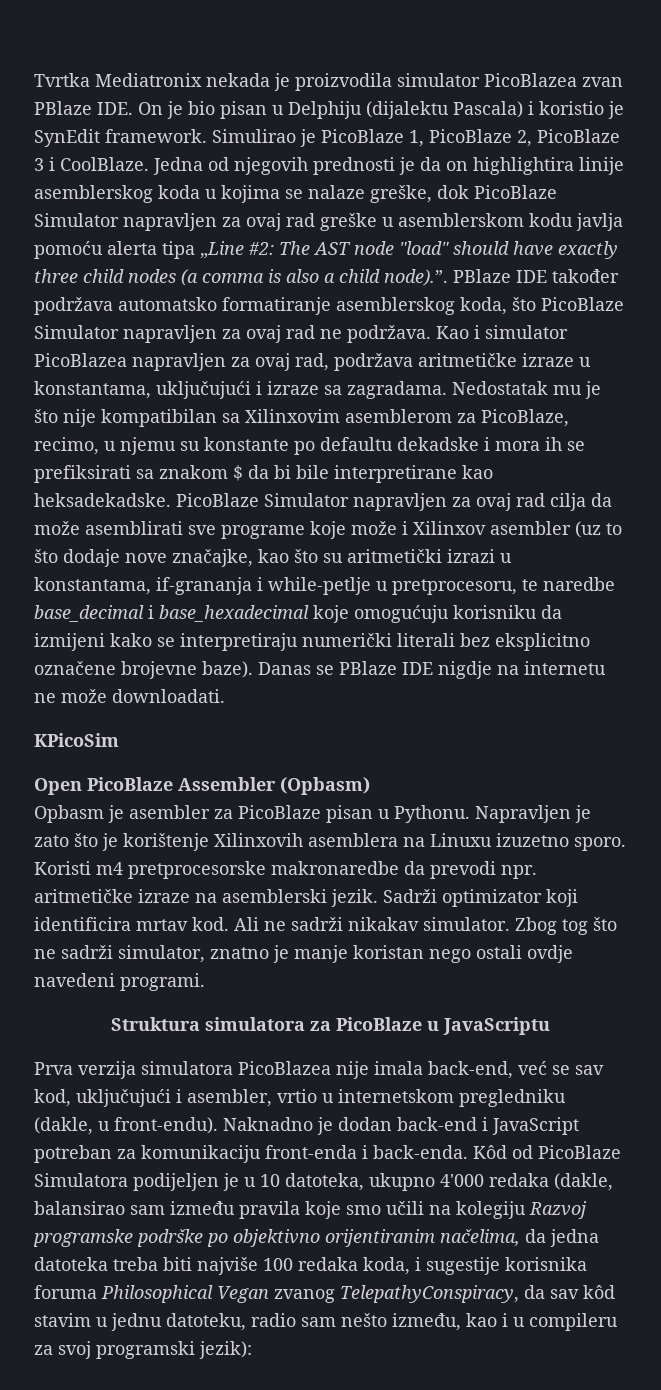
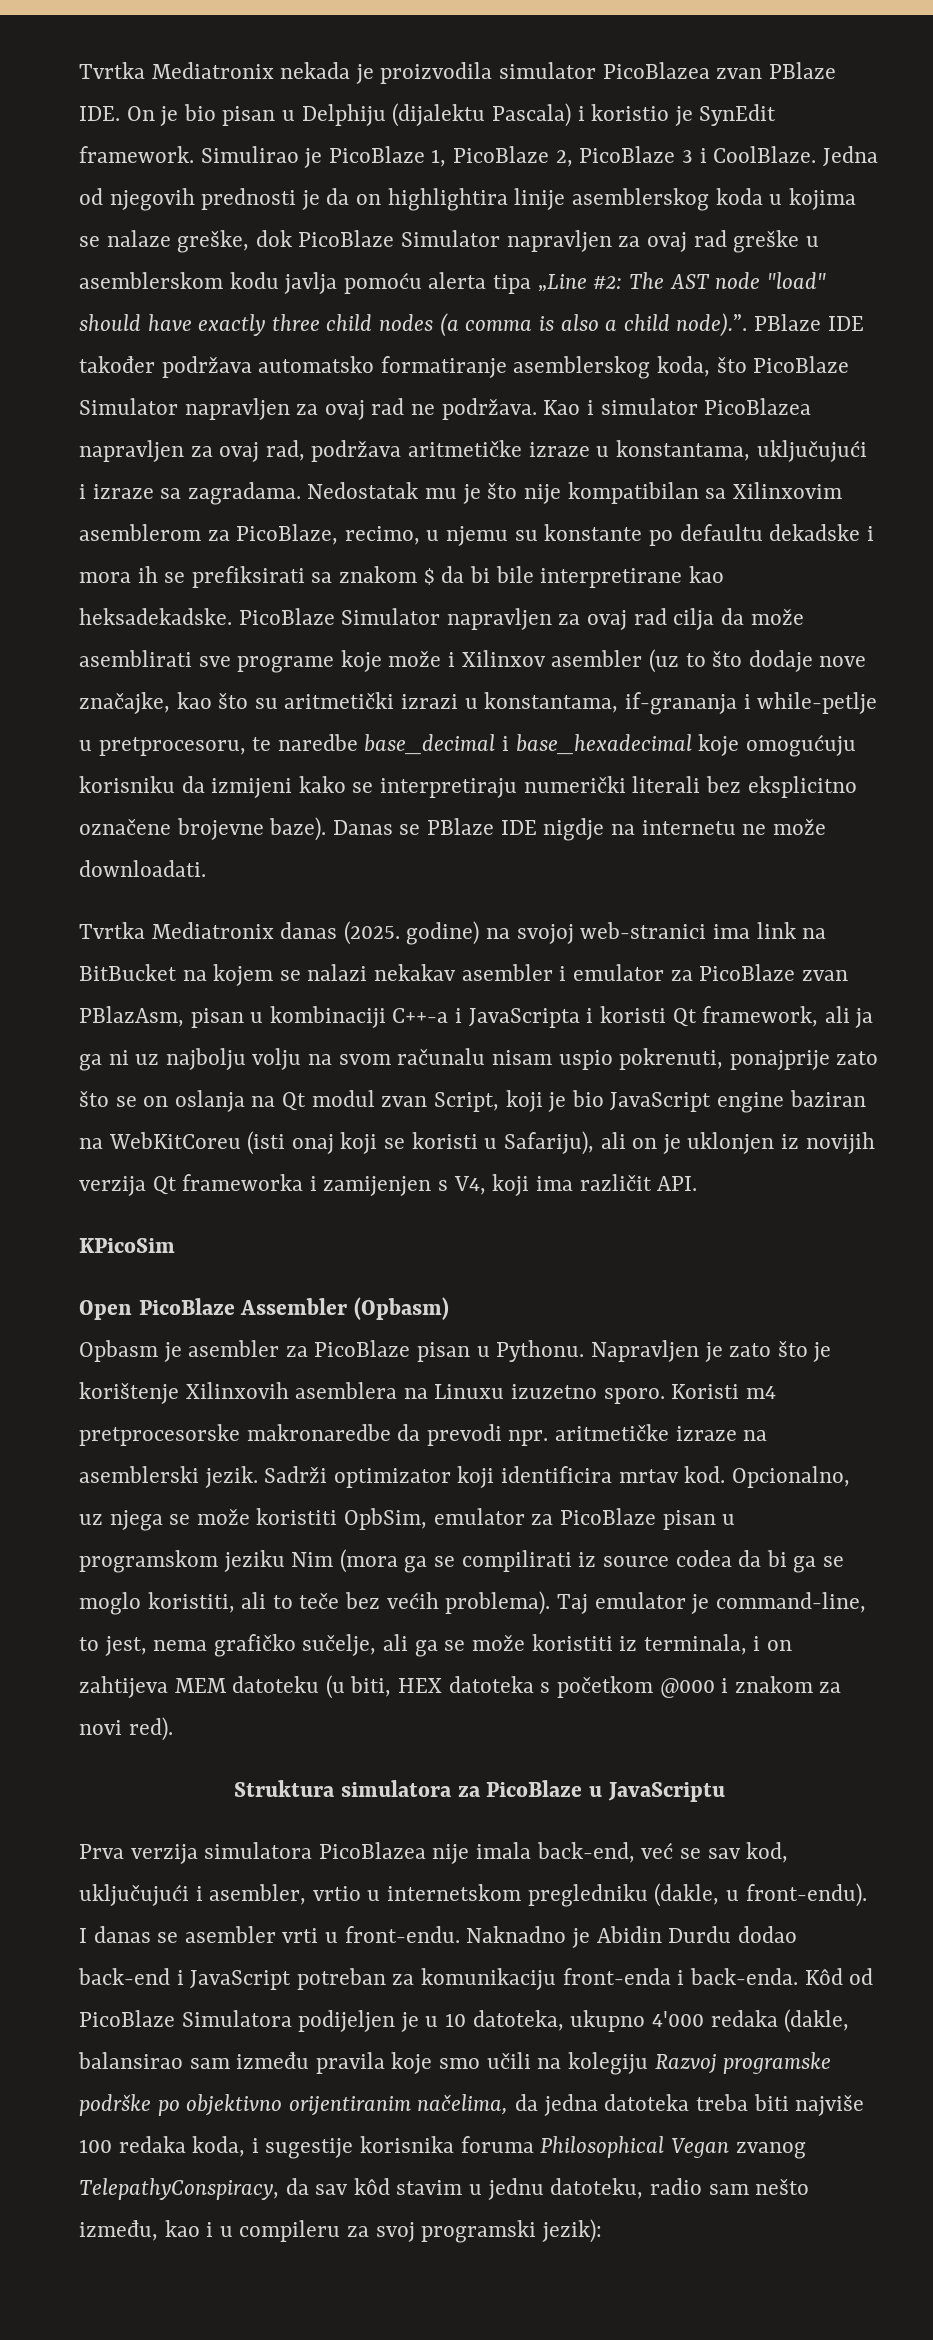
+ Tvrtka Mediatronix danas (2025. godine) na svojoj web-stranici ima link na BitBucket na kojem se nalazi nekakav asembler i emulator za PicoBlaze zvan PBlazAsm, pisan u kombinaciji C++-a i JavaScripta i koristi Qt framework, ali ja ga ni uz najbolju volju na svom računalu nisam uspio pokrenuti, ponajprije zato što se on oslanja na Qt modul zvan Script, koji je bio JavaScript engine baziran na WebKitCoreu (isti onaj koji se koristi u Safariju), ali on je uklonjen iz novijih verzija Qt frameworka i zamijenjen s V4, koji ima različit API.
- Ali ne sadrži nikakav simulator. Zbog tog što ne sadrži simulator, znatno je manje koristan nego ostali ovdje navedeni programi.
+ Opcionalno, uz njega se može koristiti OpbSim, emulator za PicoBlaze pisan u programskom jeziku Nim (mora ga se compilirati iz source codea da bi ga se moglo koristiti, ali to teče bez većih problema). Taj emulator je command-line, to jest, nema grafičko sučelje, ali ga se može koristiti iz terminala, i on zahtijeva MEM datoteku (u biti, HEX datoteka s početkom @000 i znakom za novi red).
- Naknadno je dodan back-end i JavaScript potreban za komunikaciju front-enda i back-enda.
+ I danas se asembler vrti u front-endu. Naknadno je Abidin Durdu dodao back-end i JavaScript potreban za komunikaciju front-enda i back-enda.

